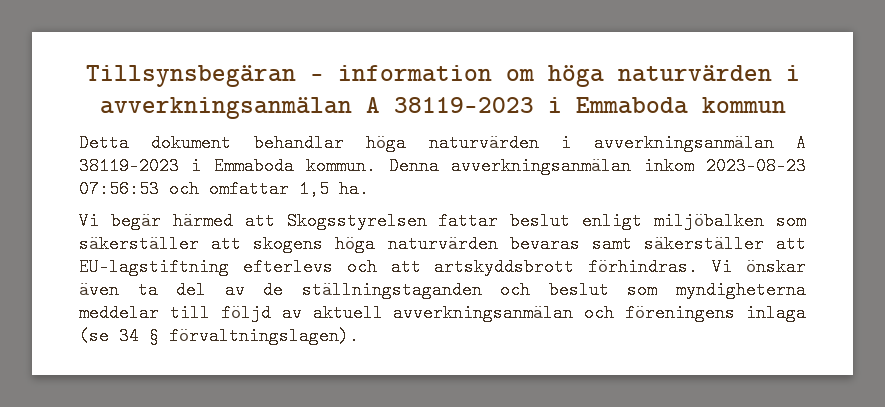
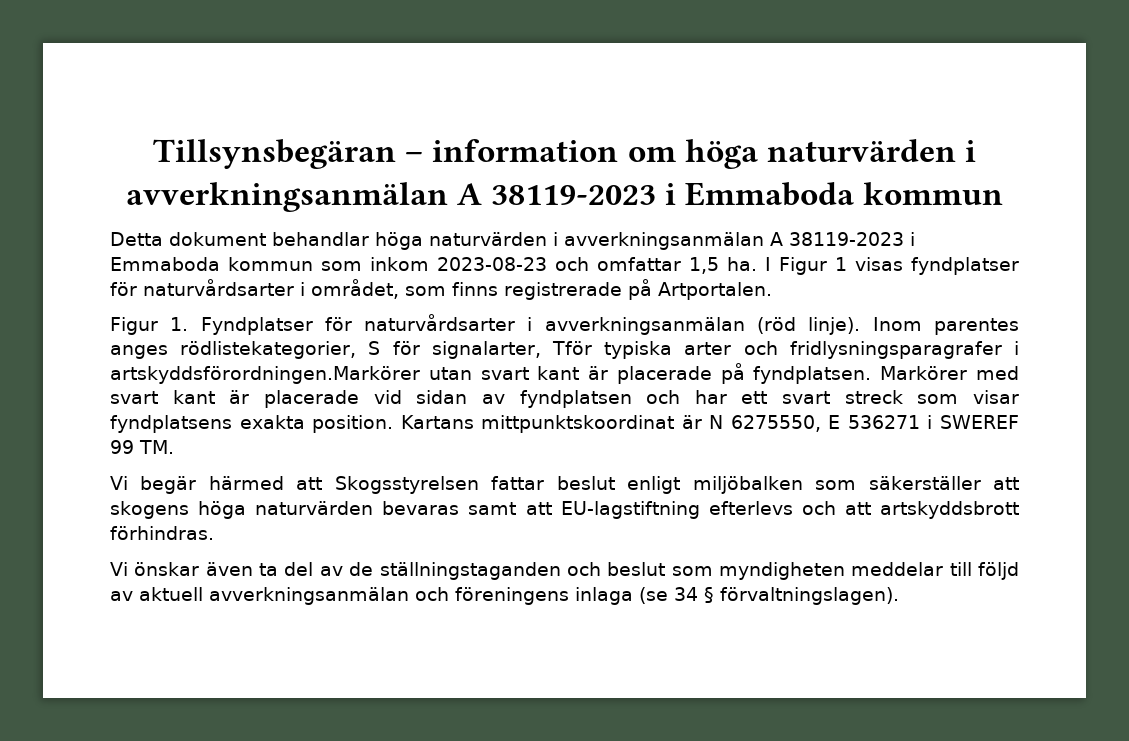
- Detta dokument behandlar höga naturvärden i avverkningsanmälan A 38119-2023 i Emmaboda kommun. Denna avverkningsanmälan inkom 2023-08-23 07:56:53 och omfattar 1,5 ha.
+ Detta dokument behandlar höga naturvärden i avverkningsanmälan A 38119-2023 i Emmaboda kommun som inkom 2023-08-23 och omfattar 1,5 ha. I Figur 1 visas fyndplatser för naturvårdsarter i området, som finns registrerade på Artportalen.
+ Figur 1. Fyndplatser för naturvårdsarter i avverkningsanmälan (röd linje). Inom parentes anges rödlistekategorier, S för signalarter, Tför typiska arter och fridlysningsparagrafer i artskyddsförordningen.Markörer utan svart kant är placerade på fyndplatsen. Markörer med svart kant är placerade vid sidan av fyndplatsen och har ett svart streck som visar fyndplatsens exakta position. Kartans mittpunktskoordinat är N 6275550, E 536271 i SWEREF 99 TM.
- Vi begär härmed att Skogsstyrelsen fattar beslut enligt miljöbalken som säkerställer att skogens höga naturvärden bevaras samt säkerställer att EU-lagstiftning efterlevs och att artskyddsbrott förhindras. Vi önskar även ta del av de ställningstaganden och beslut som myndigheterna meddelar till följd av aktuell avverkningsanmälan och föreningens inlaga (se 34 § förvaltningslagen).
+ Vi begär härmed att Skogsstyrelsen fattar beslut enligt miljöbalken som säkerställer att skogens höga naturvärden bevaras samt att EU-lagstiftning efterlevs och att artskyddsbrott förhindras.
+ Vi önskar även ta del av de ställningstaganden och beslut som myndigheten meddelar till följd av aktuell avverkningsanmälan och föreningens inlaga (se 34 § förvaltningslagen).

